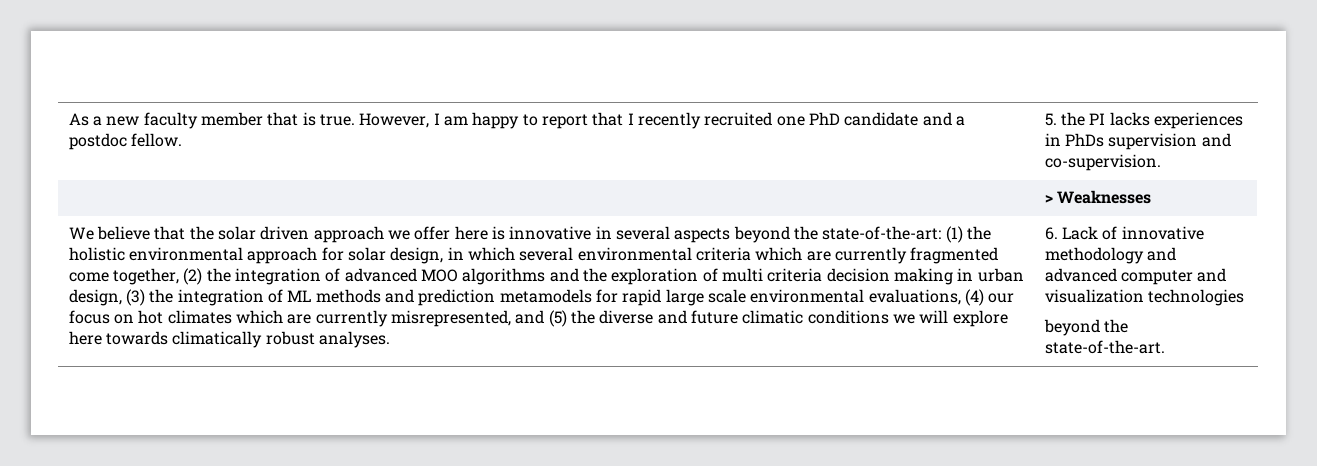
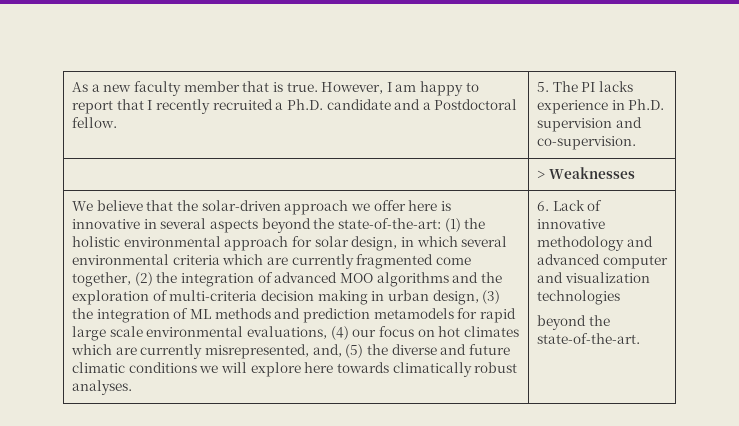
- As a new faculty member that is true. However, I am happy to report that I recently recruited one PhD candidate and a postdoc fellow. | 5. the PI lacks experiences in PhDs supervision and co-supervision.
+ As a new faculty member that is true. However, I am happy to report that I recently recruited a Ph.D. candidate and a Postdoctoral fellow. | 5. The PI lacks experience in Ph.D. supervision and co-supervision.
- We believe that the solar driven approach we offer here is innovative in several aspects beyond the state-of-the-art:
+ We believe that the solar-driven approach we offer here is innovative in several aspects beyond the state-of-the-art:
- (1) the holistic environmental approach for solar design, in which several environmental criteria which are currently fragmented come together, (2) the integration of advanced MOO algorithms and the exploration of multi criteria decision making in urban design, (3) the integration of ML methods and prediction metamodels for rapid large scale environmental evaluations, (4) our focus on hot climates which are currently misrepresented, and (5) the diverse and future climatic conditions we will explore here towards climatically robust analyses.
+ (1) the holistic environmental approach for solar design, in which several environmental criteria which are currently fragmented come together, (2) the integration of advanced MOO algorithms and the exploration of multi-criteria decision making in urban design, (3) the integration of ML methods and prediction metamodels for rapid large scale environmental evaluations, (4) our focus on hot climates which are currently misrepresented, and, (5) the diverse and future climatic conditions we will explore here towards climatically robust analyses.

